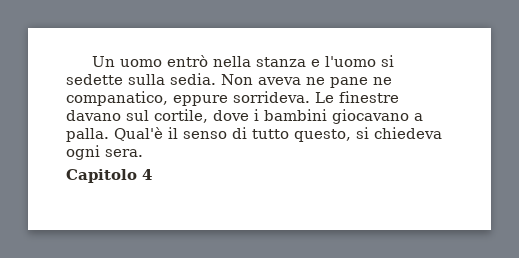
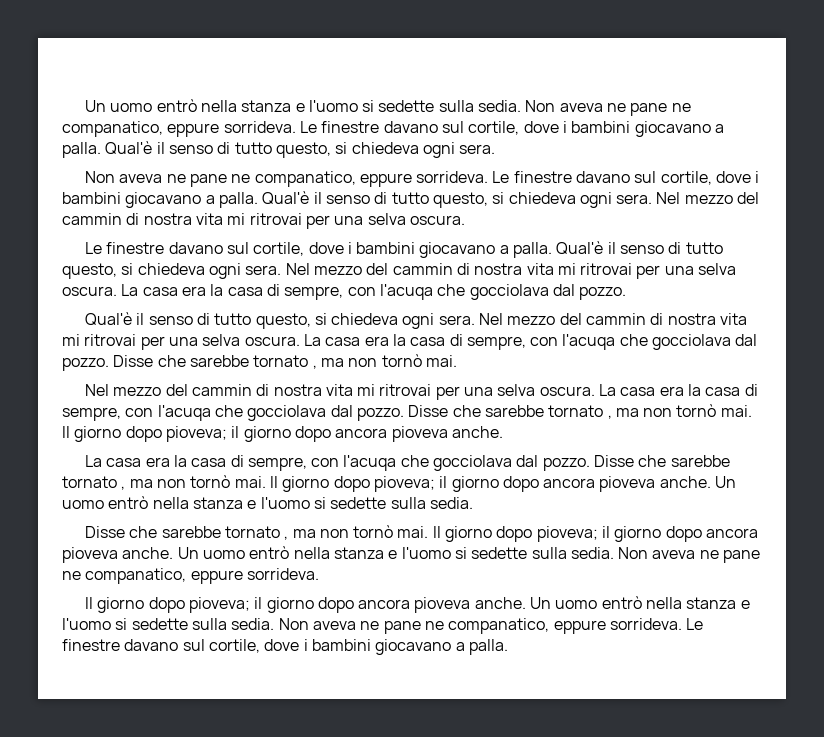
- Capitolo 4
+ Non aveva ne pane ne companatico, eppure sorrideva. Le finestre davano sul cortile, dove i bambini giocavano a palla. Qual'è il senso di tutto questo, si chiedeva ogni sera. Nel mezzo del cammin di nostra vita mi ritrovai per una selva oscura.
+ Le finestre davano sul cortile, dove i bambini giocavano a palla. Qual'è il senso di tutto questo, si chiedeva ogni sera. Nel mezzo del cammin di nostra vita mi ritrovai per una selva oscura. La casa era la casa di sempre, con l'acuqa che gocciolava dal pozzo.
+ Qual'è il senso di tutto questo, si chiedeva ogni sera. Nel mezzo del cammin di nostra vita mi ritrovai per una selva oscura. La casa era la casa di sempre, con l'acuqa che gocciolava dal pozzo. Disse che sarebbe tornato , ma non tornò mai.
+ Nel mezzo del cammin di nostra vita mi ritrovai per una selva oscura. La casa era la casa di sempre, con l'acuqa che gocciolava dal pozzo. Disse che sarebbe tornato , ma non tornò mai. Il giorno dopo pioveva; il giorno dopo ancora pioveva anche.
+ La casa era la casa di sempre, con l'acuqa che gocciolava dal pozzo. Disse che sarebbe tornato , ma non tornò mai. Il giorno dopo pioveva; il giorno dopo ancora pioveva anche. Un uomo entrò nella stanza e l'uomo si sedette sulla sedia.
+ Disse che sarebbe tornato , ma non tornò mai. Il giorno dopo pioveva; il giorno dopo ancora pioveva anche. Un uomo entrò nella stanza e l'uomo si sedette sulla sedia. Non aveva ne pane ne companatico, eppure sorrideva.
+ Il giorno dopo pioveva; il giorno dopo ancora pioveva anche. Un uomo entrò nella stanza e l'uomo si sedette sulla sedia. Non aveva ne pane ne companatico, eppure sorrideva. Le finestre davano sul cortile, dove i bambini giocavano a palla.

